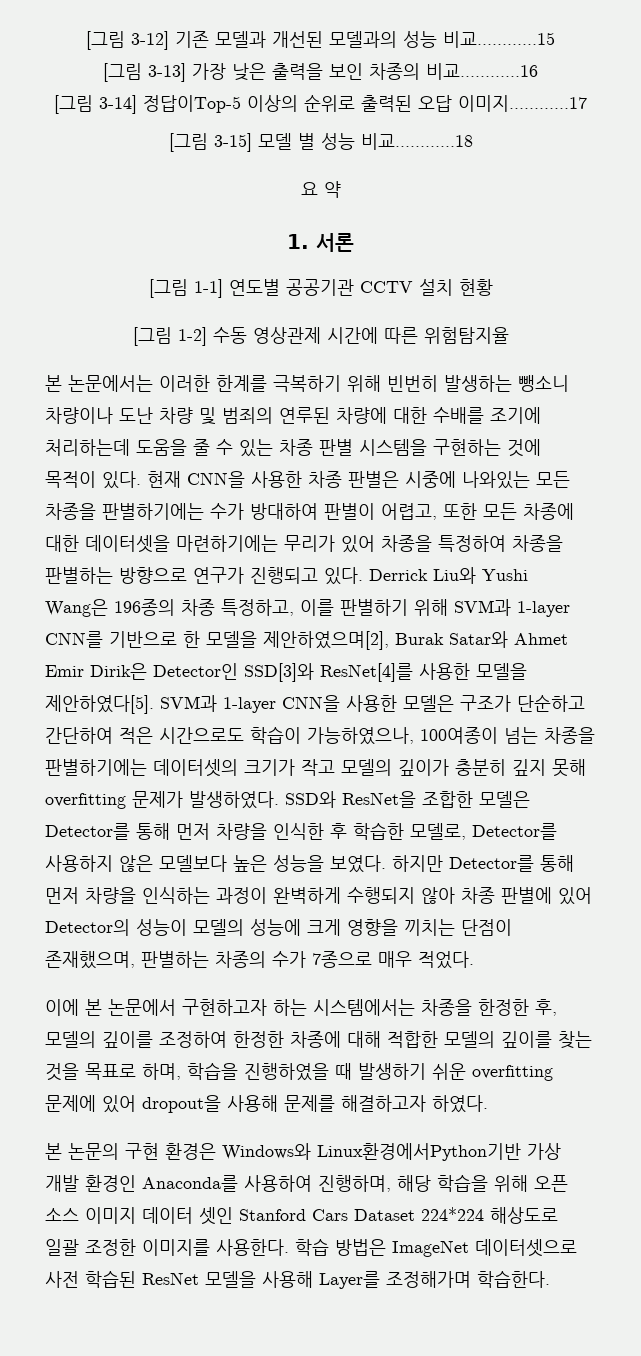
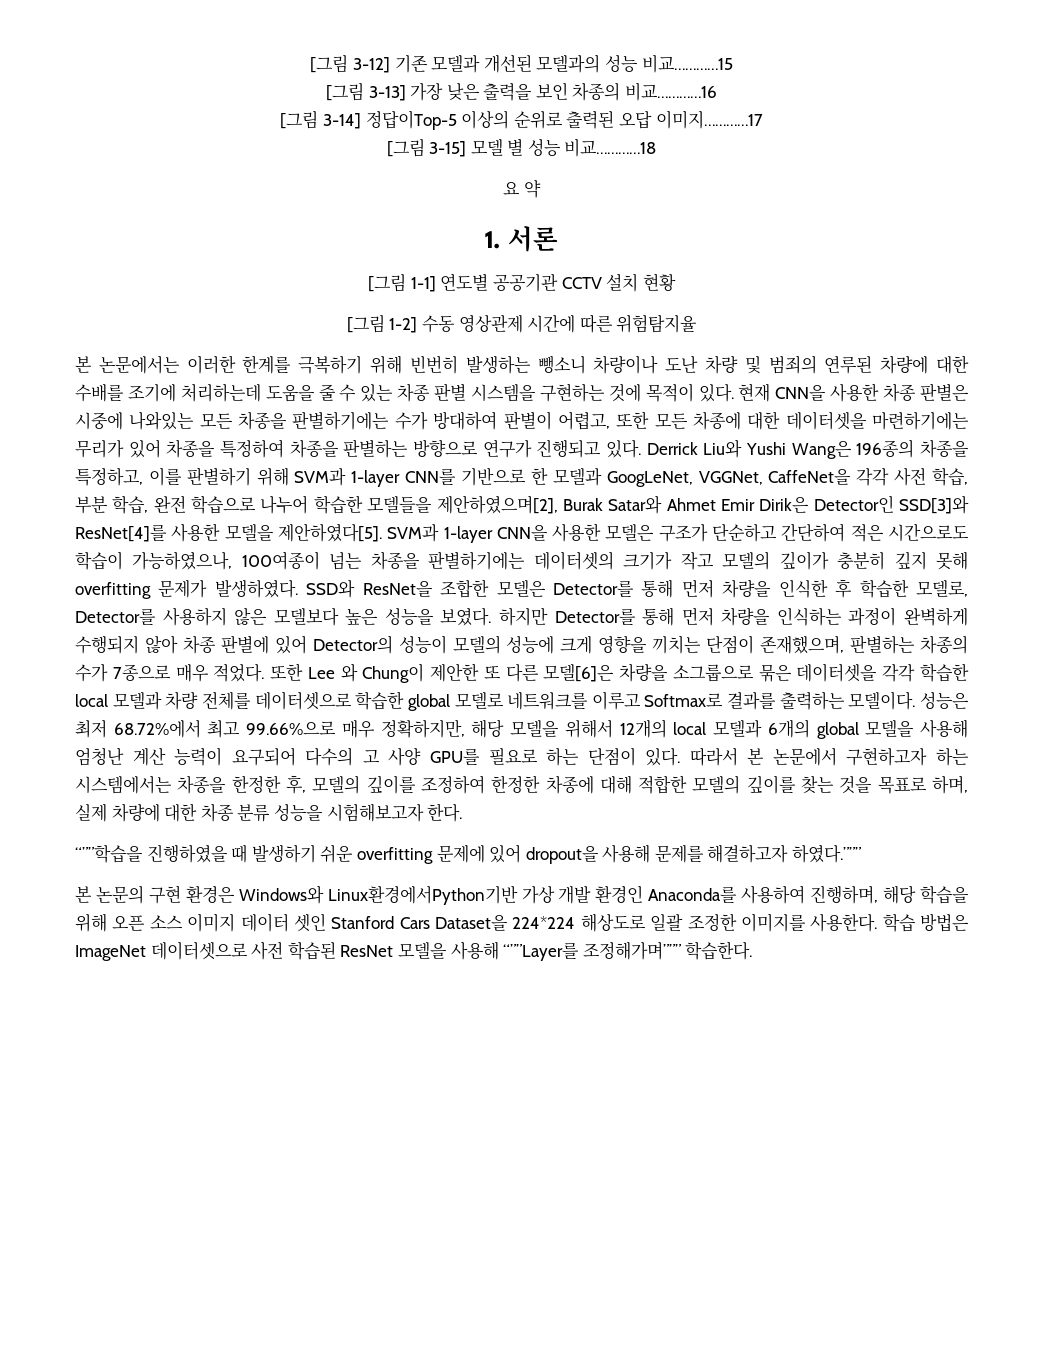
- Derrick Liu와 Yushi Wang은 196종의 차종 특정하고, 이를 판별하기 위해 SVM과 1-layer CNN를 기반으로 한 모델을 제안하였으며[2], Burak Satar와 Ahmet Emir Dirik은 Detector인 SSD[3]와 ResNet[4]를 사용한 모델을 제안하였다[5].
+ Derrick Liu와 Yushi Wang은 196종의 차종을 특정하고, 이를 판별하기 위해 SVM과 1-layer CNN를 기반으로 한 모델과 GoogLeNet, VGGNet, CaffeNet을 각각 사전 학습, 부분 학습, 완전 학습으로 나누어 학습한 모델들을 제안하였으며[2], Burak Satar와 Ahmet Emir Dirik은 Detector인 SSD[3]와 ResNet[4]를 사용한 모델을 제안하였다[5].
- 하지만 Detector를 통해 먼저 차량을 인식하는 과정이 완벽하게 수행되지 않아 차종 판별에 있어 Detector의 성능이 모델의 성능에 크게 영향을 끼치는 단점이 존재했으며, 판별하는 차종의 수가 7종으로 매우 적었다.
- 이에 본 논문에서 구현하고자 하는 시스템에서는 차종을 한정한 후, 모델의 깊이를 조정하여 한정한 차종에 대해 적합한 모델의 깊이를 찾는 것을 목표로 하며, 학습을 진행하였을 때 발생하기 쉬운 overfitting 문제에 있어 dropout을 사용해 문제를 해결하고자 하였다.
+ 하지만 Detector를 통해 먼저 차량을 인식하는 과정이 완벽하게 수행되지 않아 차종 판별에 있어 Detector의 성능이 모델의 성능에 크게 영향을 끼치는 단점이 존재했으며, 판별하는 차종의 수가 7종으로 매우 적었다. 또한 Lee 와 Chung이 제안한 또 다른 모델[6]은 차량을 소그룹으로 묶은 데이터셋을 각각 학습한 local 모델과 차량 전체를 데이터셋으로 학습한 global 모델로 네트워크를 이루고 Softmax로 결과를 출력하는 모델이다. 성능은 최저 68.72%에서 최고 99.66%으로 매우 정확하지만, 해당 모델을 위해서 12개의 local 모델과 6개의 global 모델을 사용해 엄청난 계산 능력이 요구되어 다수의 고 사양 GPU를 필요로 하는 단점이 있다. 따라서 본 논문에서 구현하고자 하는 시스템에서는 차종을 한정한 후, 모델의 깊이를 조정하여 한정한 차종에 대해 적합한 모델의 깊이를 찾는 것을 목표로 하며, 실제 차량에 대한 차종 분류 성능을 시험해보고자 한다.
+ “””학습을 진행하였을 때 발생하기 쉬운 overfitting 문제에 있어 dropout을 사용해 문제를 해결하고자 하였다.”””
- 본 논문의 구현 환경은 Windows와 Linux환경에서Python기반 가상 개발 환경인 Anaconda를 사용하여 진행하며, 해당 학습을 위해 오픈 소스 이미지 데이터 셋인 Stanford Cars Dataset 224*224 해상도로 일괄 조정한 이미지를 사용한다.
+ 본 논문의 구현 환경은 Windows와 Linux환경에서Python기반 가상 개발 환경인 Anaconda를 사용하여 진행하며, 해당 학습을 위해 오픈 소스 이미지 데이터 셋인 Stanford Cars Dataset을 224*224 해상도로 일괄 조정한 이미지를 사용한다.
- 학습 방법은 ImageNet 데이터셋으로 사전 학습된 ResNet 모델을 사용해 Layer를 조정해가며 학습한다.
+ 학습 방법은 ImageNet 데이터셋으로 사전 학습된 ResNet 모델을 사용해 “””Layer를 조정해가며””” 학습한다.

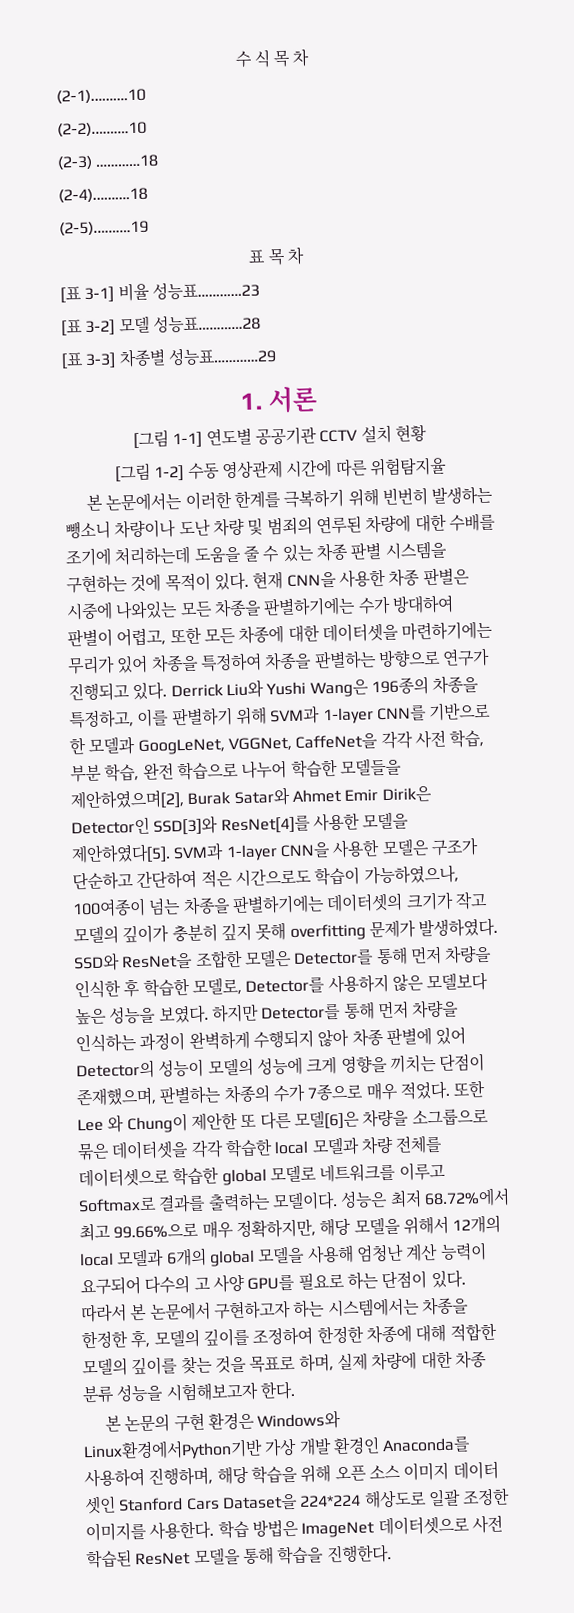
- [그림 3-12] 기존 모델과 개선된 모델과의 성능 비교…………15
- [그림 3-13] 가장 낮은 출력을 보인 차종의 비교…………16
- [그림 3-14] 정답이Top-5 이상의 순위로 출력된 오답 이미지…………17
- [그림 3-15] 모델 별 성능 비교…………18
- 요 약
+ 수 식 목 차
+ (2-1).………10
+ (2-2).………10
+ (2-3) …………18
+ (2-4).………18
+ (2-5).………19
+ 표 목 차
+ [표 3-1] 비율 성능표…………23
+ [표 3-2] 모델 성능표…………28
+ [표 3-3] 차종별 성능표…………29
- “””학습을 진행하였을 때 발생하기 쉬운 overfitting 문제에 있어 dropout을 사용해 문제를 해결하고자 하였다.”””
- 학습 방법은 ImageNet 데이터셋으로 사전 학습된 ResNet 모델을 사용해 “””Layer를 조정해가며””” 학습한다.
+ 학습 방법은 ImageNet 데이터셋으로 사전 학습된 ResNet 모델을 통해 학습을 진행한다.

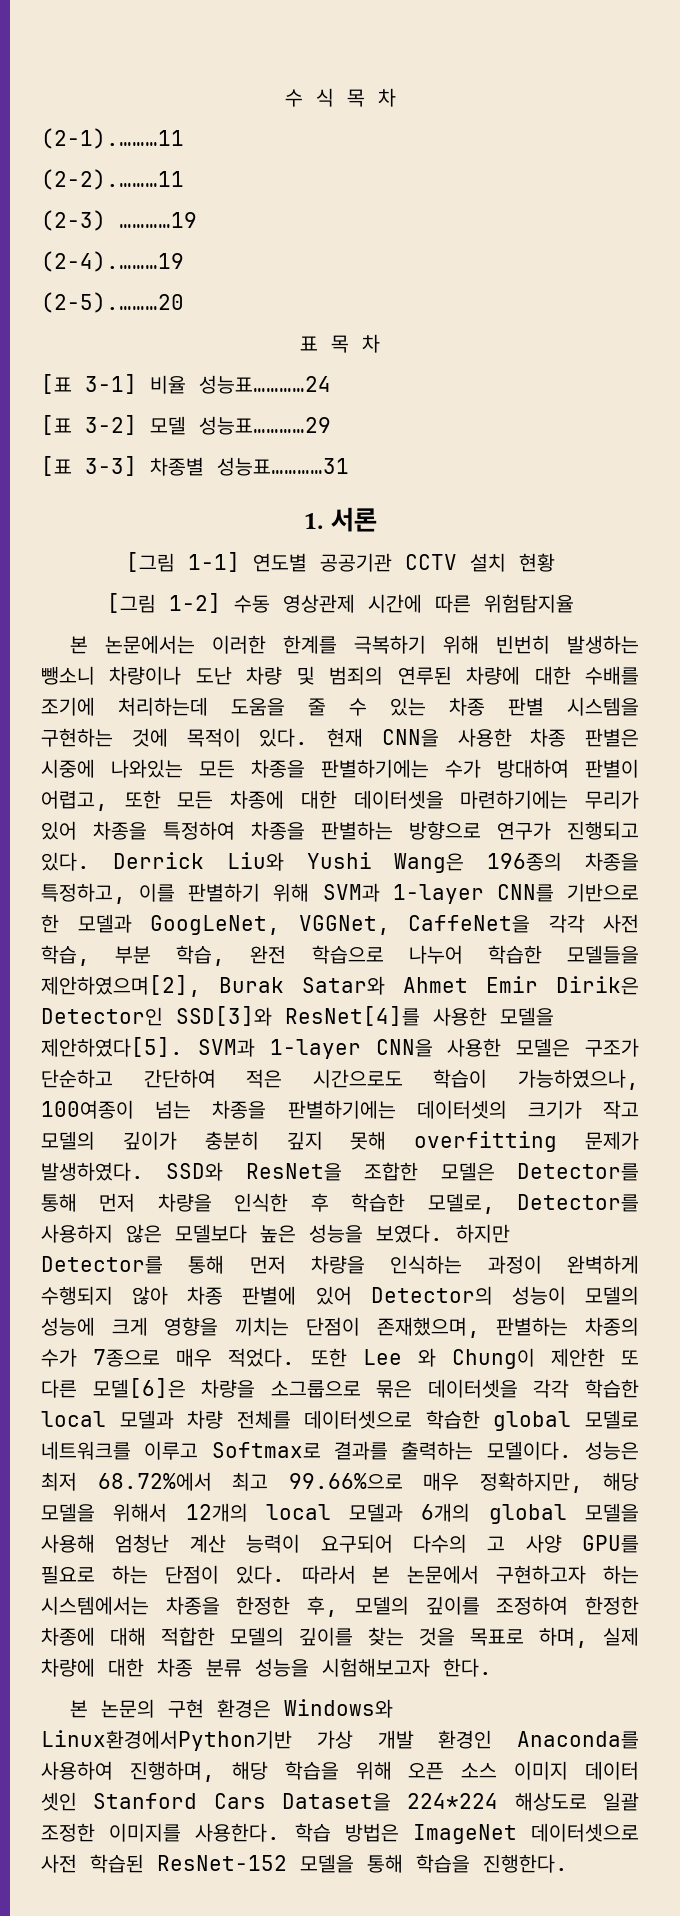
- (2-1).………10
- (2-2).………10
+ (2-1).………11
+ (2-2).………11
- (2-3) …………18
- (2-4).………18
- (2-5).………19
+ (2-3) …………19
+ (2-4).………19
+ (2-5).………20
- [표 3-1] 비율 성능표…………23
+ [표 3-1] 비율 성능표…………24
- [표 3-2] 모델 성능표…………28
+ [표 3-2] 모델 성능표…………29
- [표 3-3] 차종별 성능표…………29
+ [표 3-3] 차종별 성능표…………31
- 학습 방법은 ImageNet 데이터셋으로 사전 학습된 ResNet 모델을 통해 학습을 진행한다.
+ 학습 방법은 ImageNet 데이터셋으로 사전 학습된 ResNet-152 모델을 통해 학습을 진행한다.

